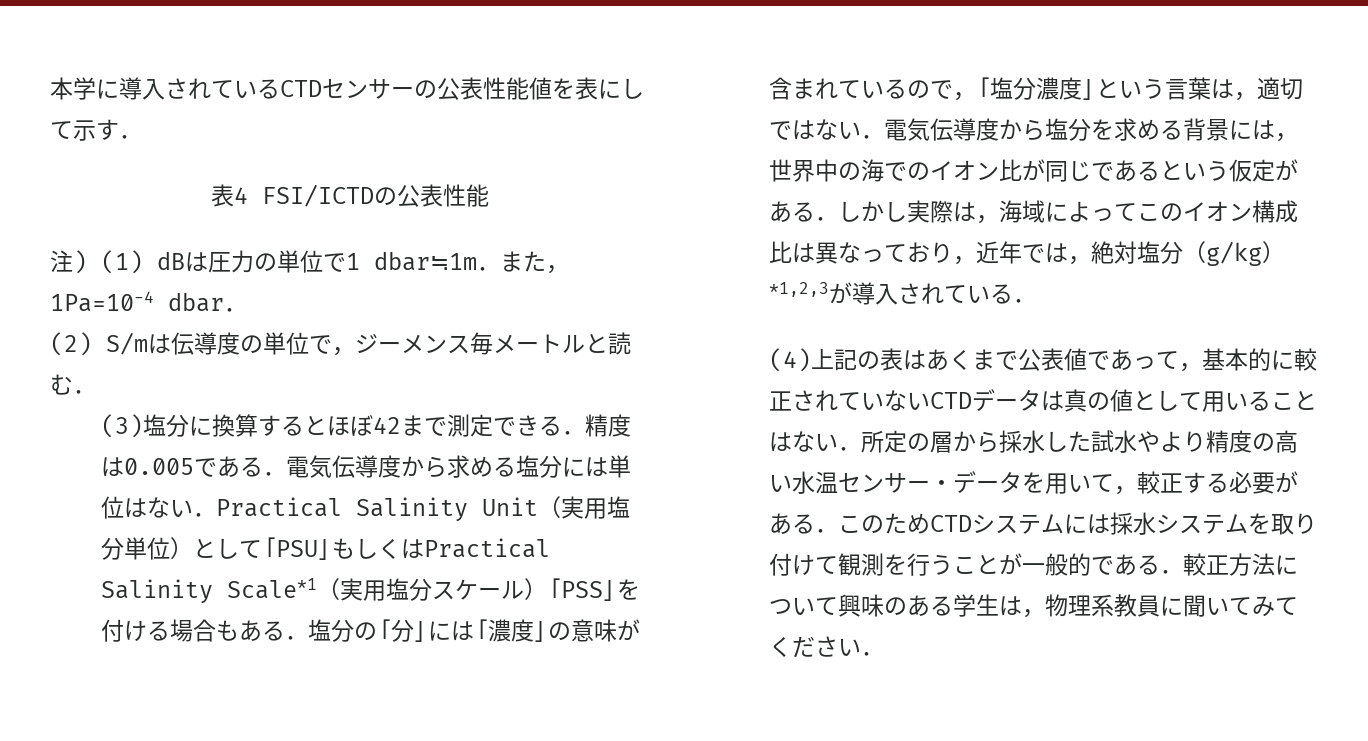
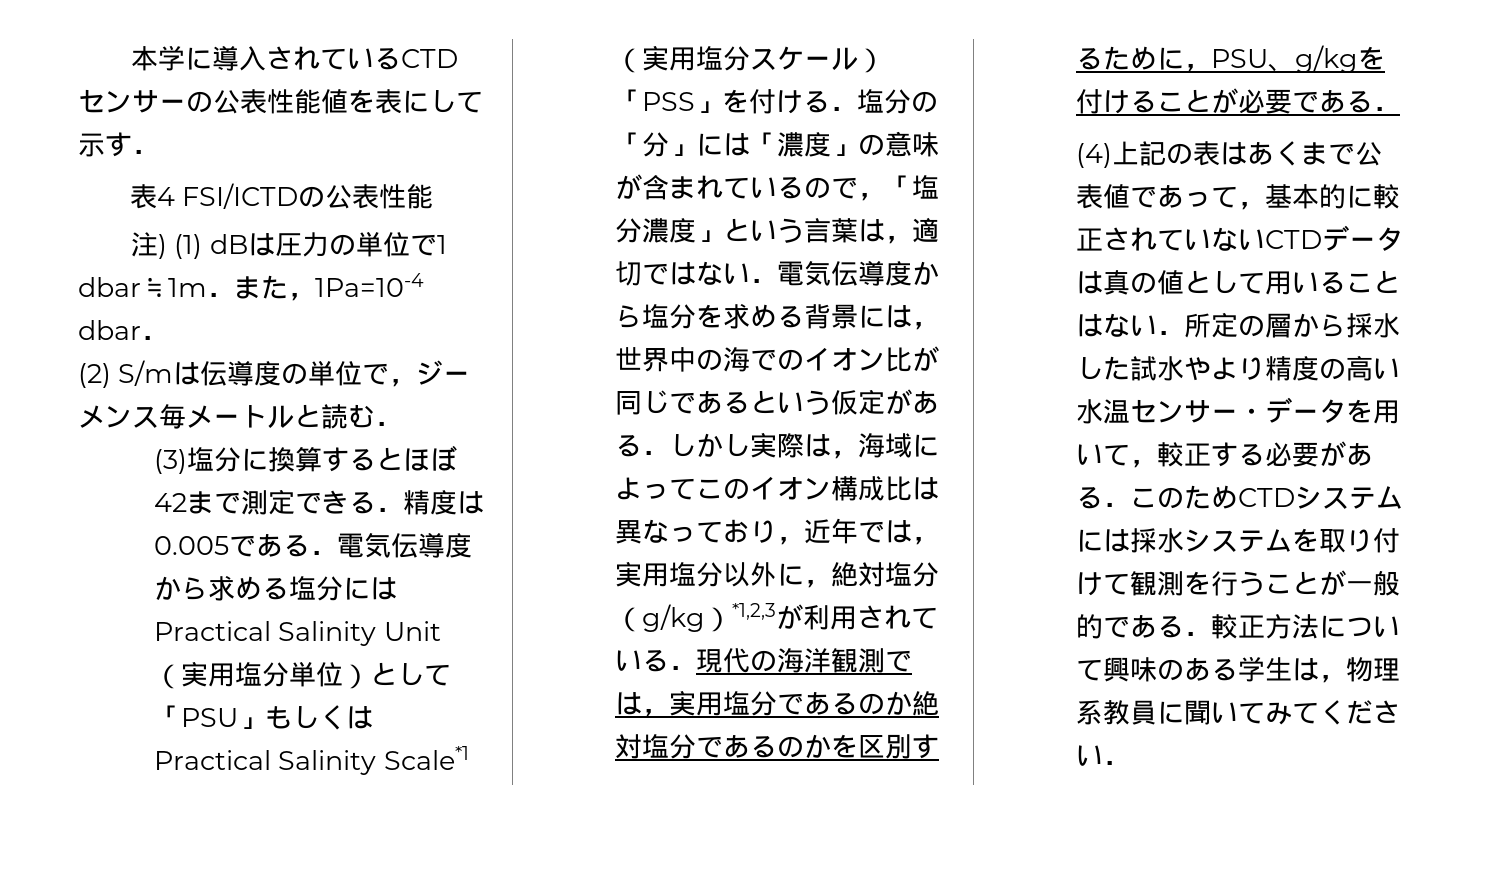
- (3)塩分に換算するとほぼ42まで測定できる．精度は0.005である．電気伝導度から求める塩分には単位はない．Practical Salinity Unit（実用塩分単位）として「PSU」もしくはPractical Salinity Scale*1（実用塩分スケール）「PSS」を付ける場合もある．塩分の「分」には「濃度」の意味が含まれているので，「塩分濃度」という言葉は，適切ではない．電気伝導度から塩分を求める背景には，世界中の海でのイオン比が同じであるという仮定がある．しかし実際は，海域によってこのイオン構成比は異なっており，近年では，絶対塩分（g/kg）*1,2,3が導入されている．
+ (3)塩分に換算するとほぼ42まで測定できる．精度は0.005である．電気伝導度から求める塩分にはPractical Salinity Unit（実用塩分単位）として「PSU」もしくはPractical Salinity Scale*1（実用塩分スケール）「PSS」を付ける．塩分の「分」には「濃度」の意味が含まれているので，「塩分濃度」という言葉は，適切ではない．電気伝導度から塩分を求める背景には，世界中の海でのイオン比が同じであるという仮定がある．しかし実際は，海域によってこのイオン構成比は異なっており，近年では，実用塩分以外に，絶対塩分（g/kg）*1,2,3が利用されている．現代の海洋観測では，実用塩分であるのか絶対塩分であるのかを区別するために，PSU、g/kgを付けることが必要である．

